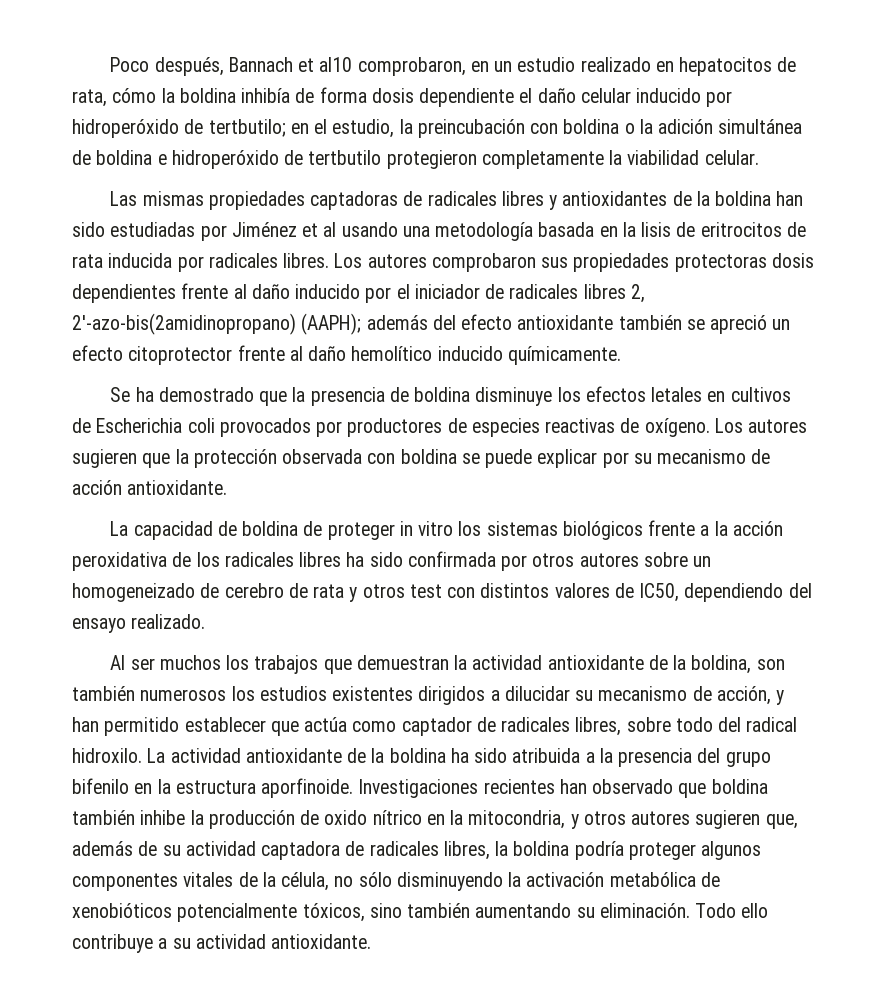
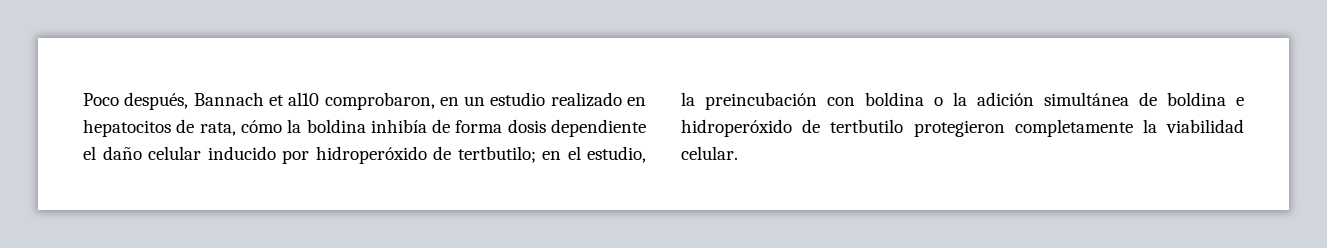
- Las mismas propiedades captadoras de radicales libres y antioxidantes de la boldina han sido estudiadas por Jiménez et al usando una metodología basada en la lisis de eritrocitos de rata inducida por radicales libres. Los autores comprobaron sus propiedades protectoras dosis dependientes frente al daño inducido por el iniciador de radicales libres 2, 2'-azo-bis(2amidinopropano) (AAPH); además del efecto antioxidante también se apreció un efecto citoprotector frente al daño hemolítico inducido químicamente.
- Se ha demostrado que la presencia de boldina disminuye los efectos letales en cultivos de Escherichia coli provocados por productores de especies reactivas de oxígeno. Los autores sugieren que la protección observada con boldina se puede explicar por su mecanismo de acción antioxidante.
- La capacidad de boldina de proteger in vitro los sistemas biológicos frente a la acción peroxidativa de los radicales libres ha sido confirmada por otros autores sobre un homogeneizado de cerebro de rata y otros test con distintos valores de IC50, dependiendo del ensayo realizado.
- Al ser muchos los trabajos que demuestran la actividad antioxidante de la boldina, son también numerosos los estudios existentes dirigidos a dilucidar su mecanismo de acción, y han permitido establecer que actúa como captador de radicales libres, sobre todo del radical hidroxilo. La actividad antioxidante de la boldina ha sido atribuida a la presencia del grupo bifenilo en la estructura aporfinoide. Investigaciones recientes han observado que boldina también inhibe la producción de oxido nítrico en la mitocondria, y otros autores sugieren que, además de su actividad captadora de radicales libres, la boldina podría proteger algunos componentes vitales de la célula, no sólo disminuyendo la activación metabólica de xenobióticos potencialmente tóxicos, sino también aumentando su eliminación. Todo ello contribuye a su actividad antioxidante.

